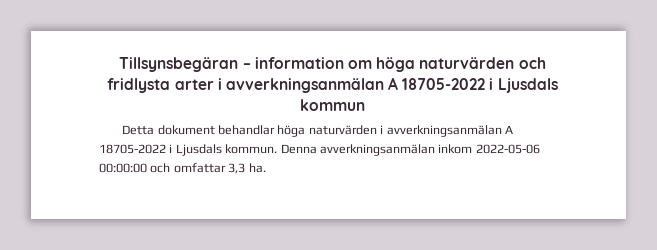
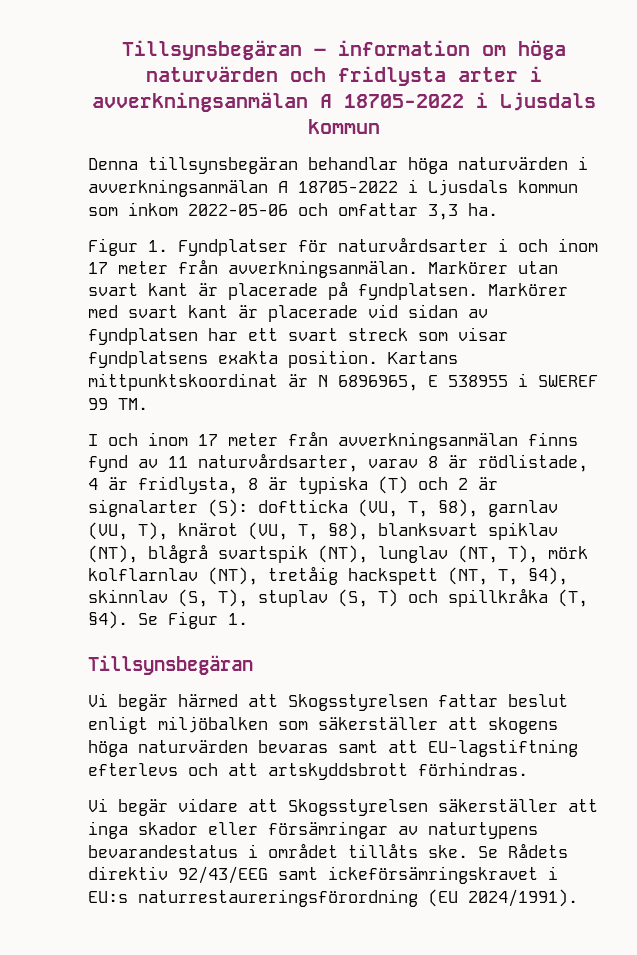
- Detta dokument behandlar höga naturvärden i avverkningsanmälan A 18705-2022 i Ljusdals kommun. Denna avverkningsanmälan inkom 2022-05-06 00:00:00 och omfattar 3,3 ha.
+ Denna tillsynsbegäran behandlar höga naturvärden i avverkningsanmälan A 18705-2022 i Ljusdals kommun som inkom 2022-05-06 och omfattar 3,3 ha.
+ Figur 1. Fyndplatser för naturvårdsarter i och inom 17 meter från avverkningsanmälan. Markörer utan svart kant är placerade på fyndplatsen. Markörer med svart kant är placerade vid sidan av fyndplatsen har ett svart streck som visar fyndplatsens exakta position. Kartans mittpunktskoordinat är N 6896965, E 538955 i SWEREF 99 TM.
+ I och inom 17 meter från avverkningsanmälan finns fynd av 11 naturvårdsarter, varav 8 är rödlistade, 4 är fridlysta, 8 är typiska (T) och 2 är signalarter (S): doftticka (VU, T, §8), garnlav (VU, T), knärot (VU, T, §8), blanksvart spiklav (NT), blågrå svartspik (NT), lunglav (NT, T), mörk kolflarnlav (NT), tretåig hackspett (NT, T, §4), skinnlav (S, T), stuplav (S, T) och spillkråka (T, §4). Se Figur 1.
+ Tillsynsbegäran
+ Vi begär härmed att Skogsstyrelsen fattar beslut enligt miljöbalken som säkerställer att skogens höga naturvärden bevaras samt att EU-lagstiftning efterlevs och att artskyddsbrott förhindras.
+ Vi begär vidare att Skogsstyrelsen säkerställer att inga skador eller försämringar av naturtypens bevarandestatus i området tillåts ske. Se Rådets direktiv 92/43/EEG samt ickeförsämringskravet i EU:s naturrestaureringsförordning (EU 2024/1991).

